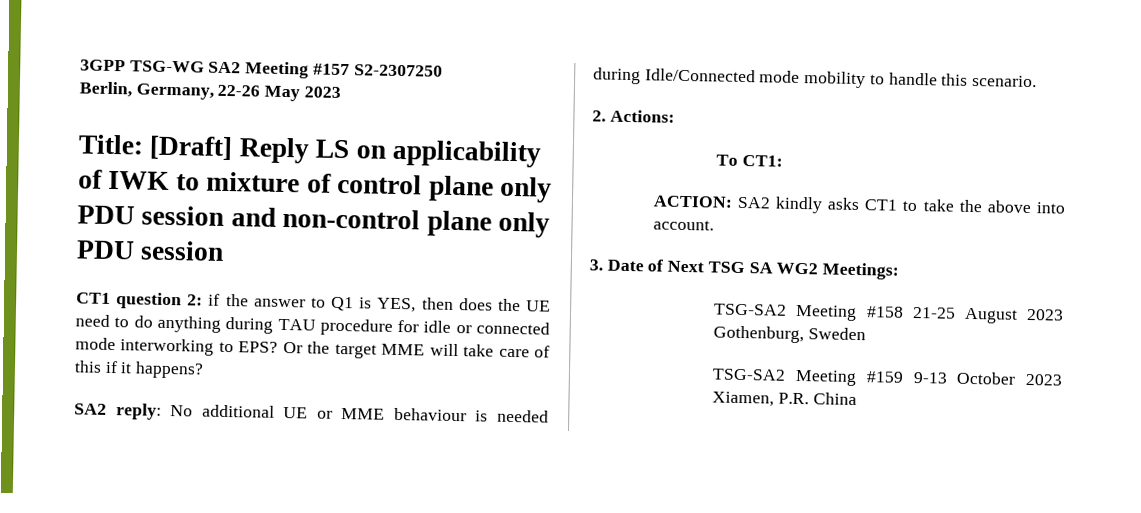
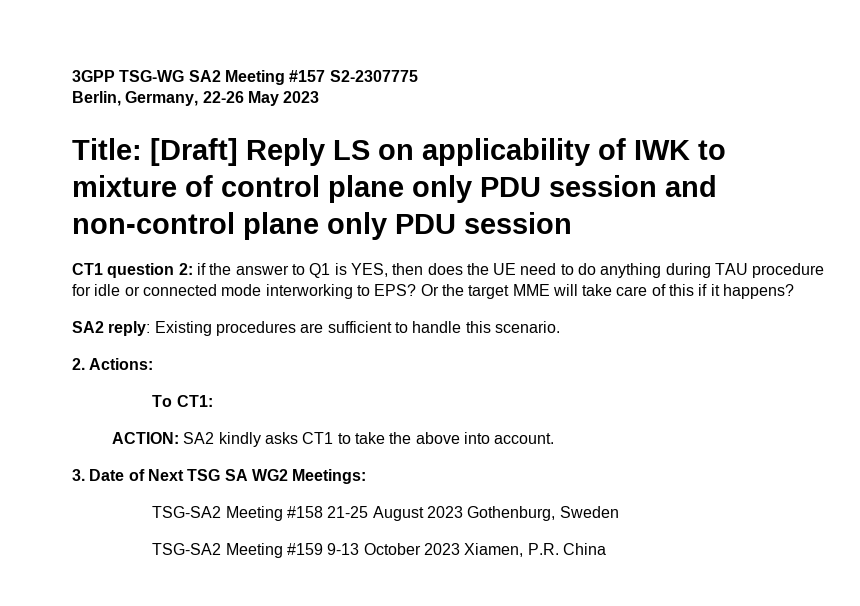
- 3GPP TSG-WG SA2 Meeting #157 S2-2307250
+ 3GPP TSG-WG SA2 Meeting #157 S2-2307775
- SA2 reply: No additional UE or MME behaviour is needed during Idle/Connected mode mobility to handle this scenario.
+ SA2 reply: Existing procedures are sufficient to handle this scenario.

